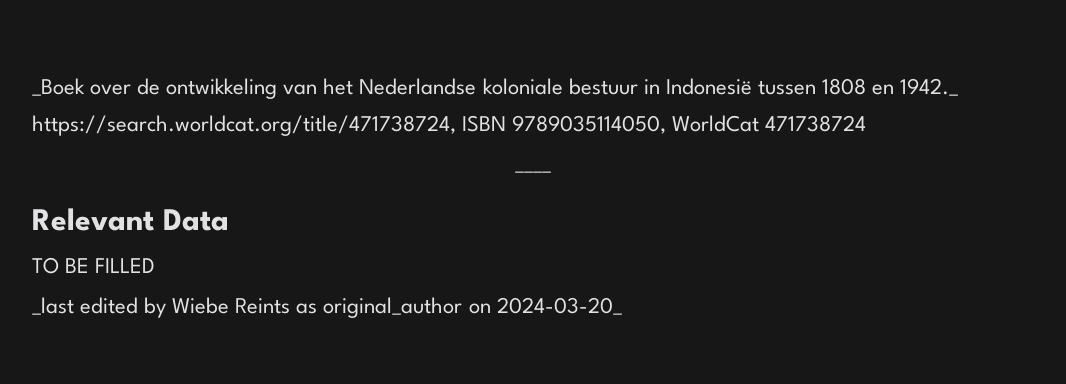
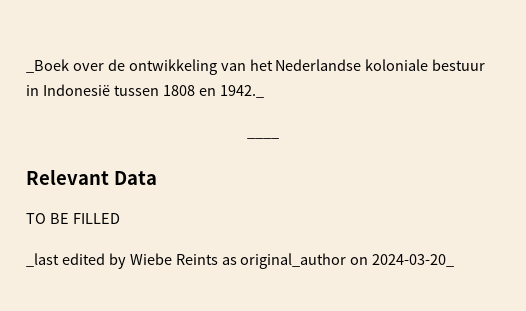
- https://search.worldcat.org/title/471738724, ISBN 9789035114050, WorldCat 471738724

